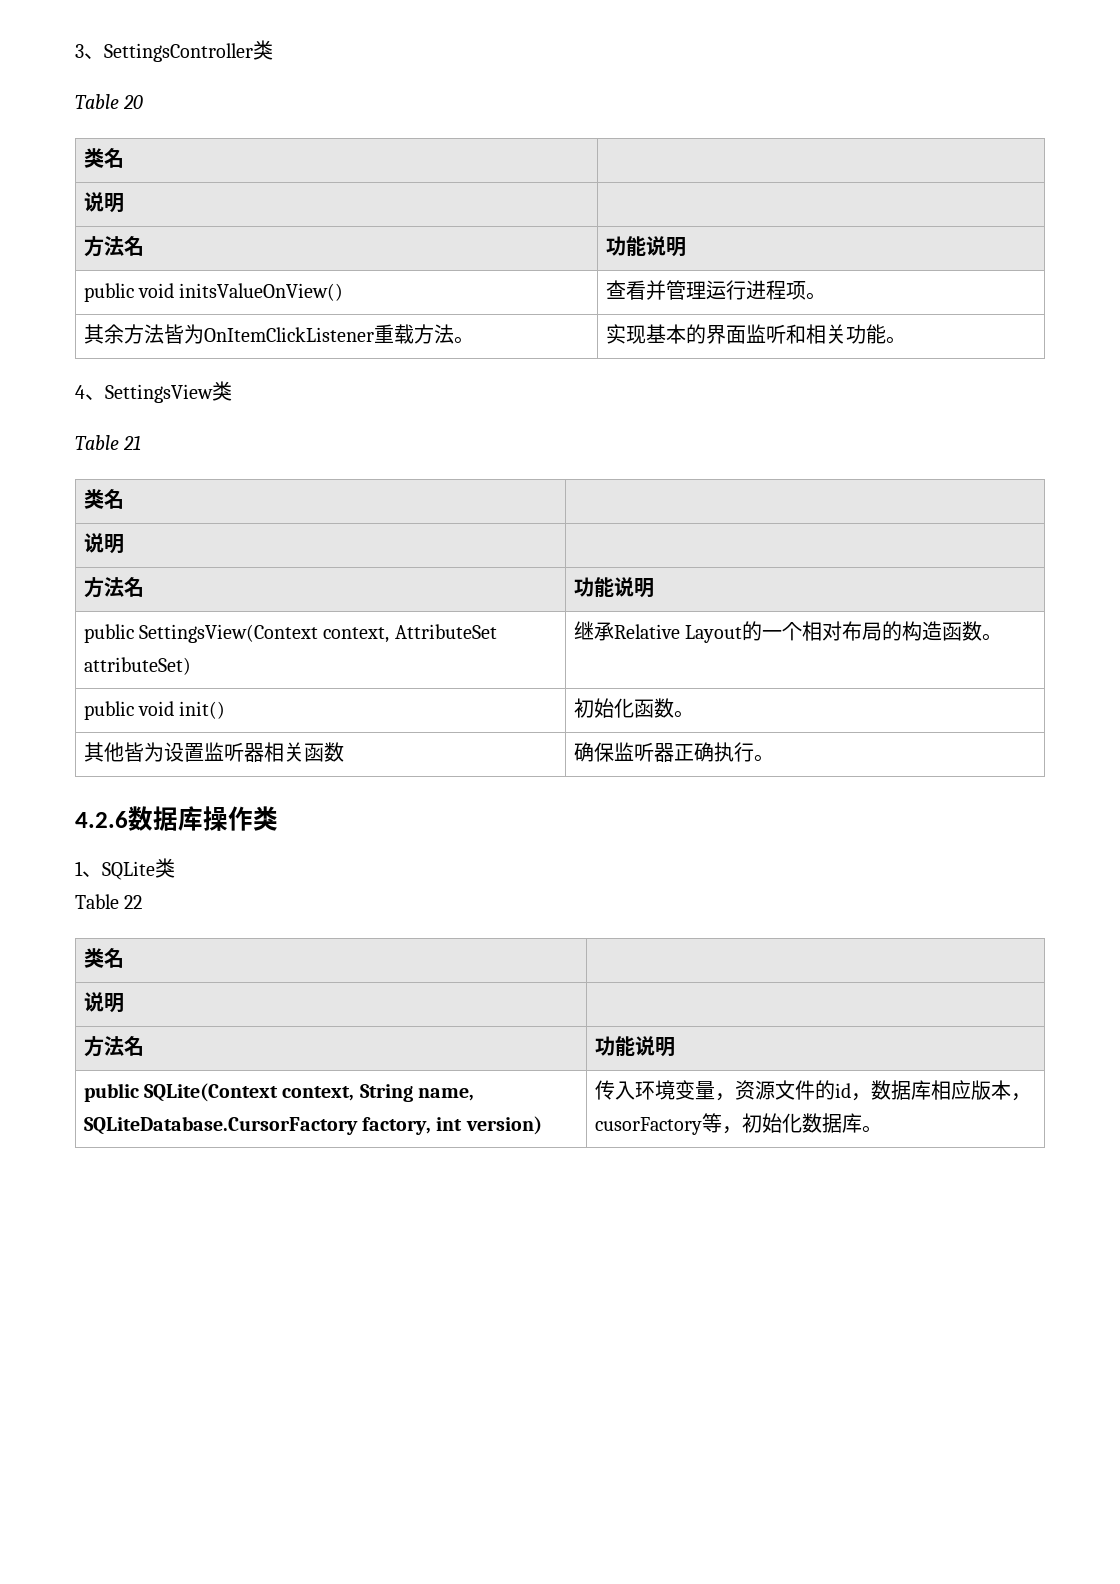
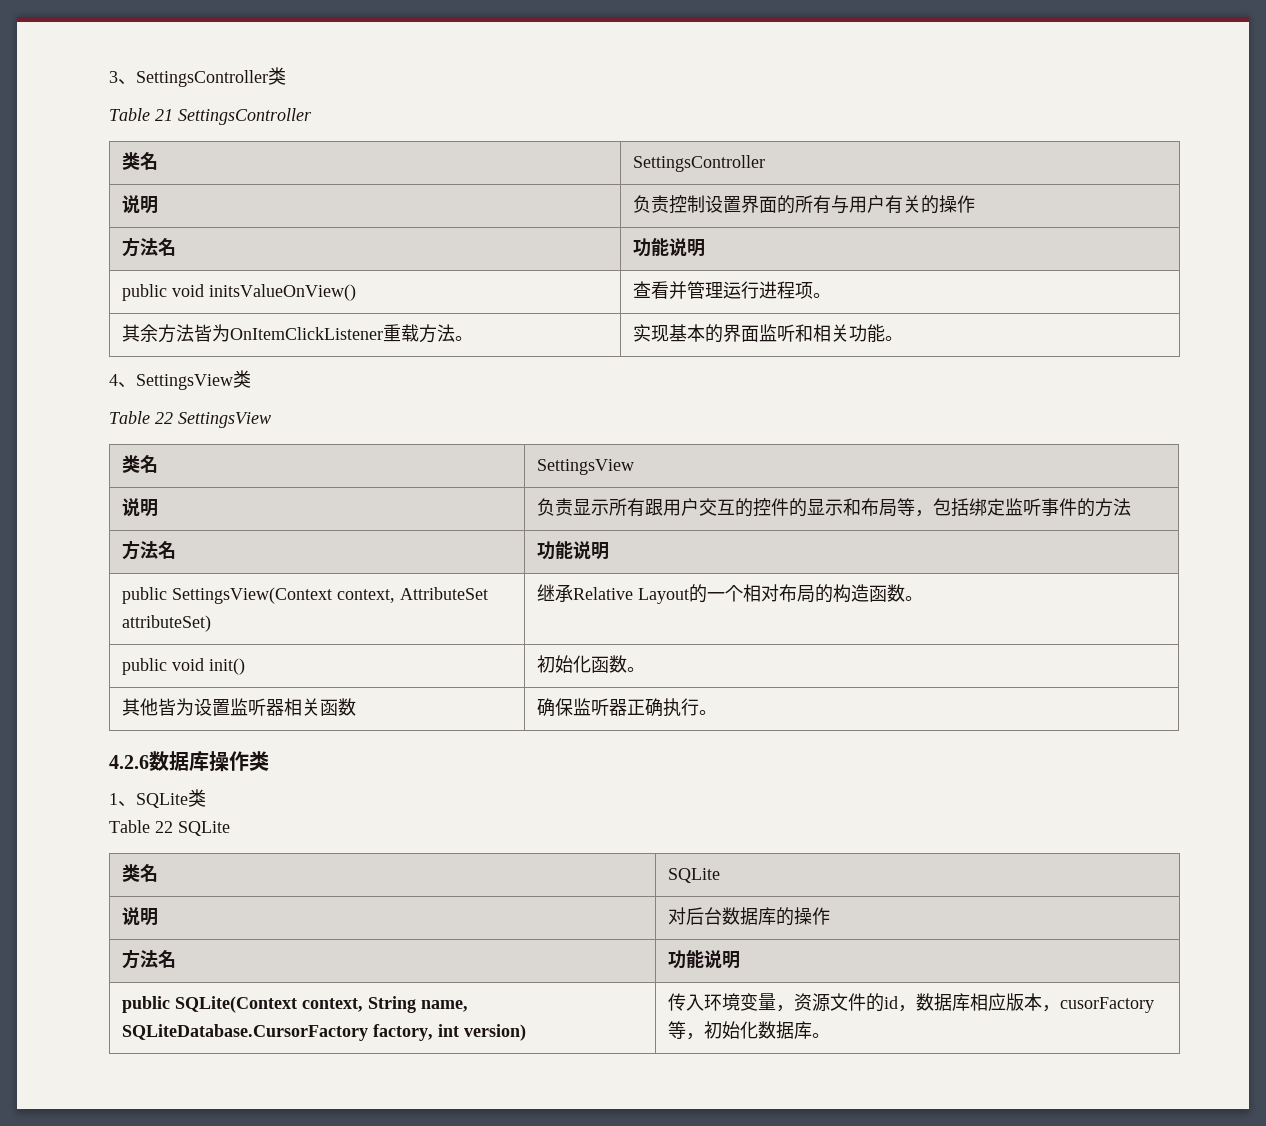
- Table 20
- 类名 |
- 说明 |
+ Table 21 SettingsController
+ 类名 | SettingsController
+ 说明 | 负责控制设置界面的所有与用户有关的操作
- Table 21
- 类名 |
- 说明 |
+ Table 22 SettingsView
+ 类名 | SettingsView
+ 说明 | 负责显示所有跟用户交互的控件的显示和布局等，包括绑定监听事件的方法
- Table 22
- 类名 |
- 说明 |
+ Table 22 SQLite
+ 类名 | SQLite
+ 说明 | 对后台数据库的操作

